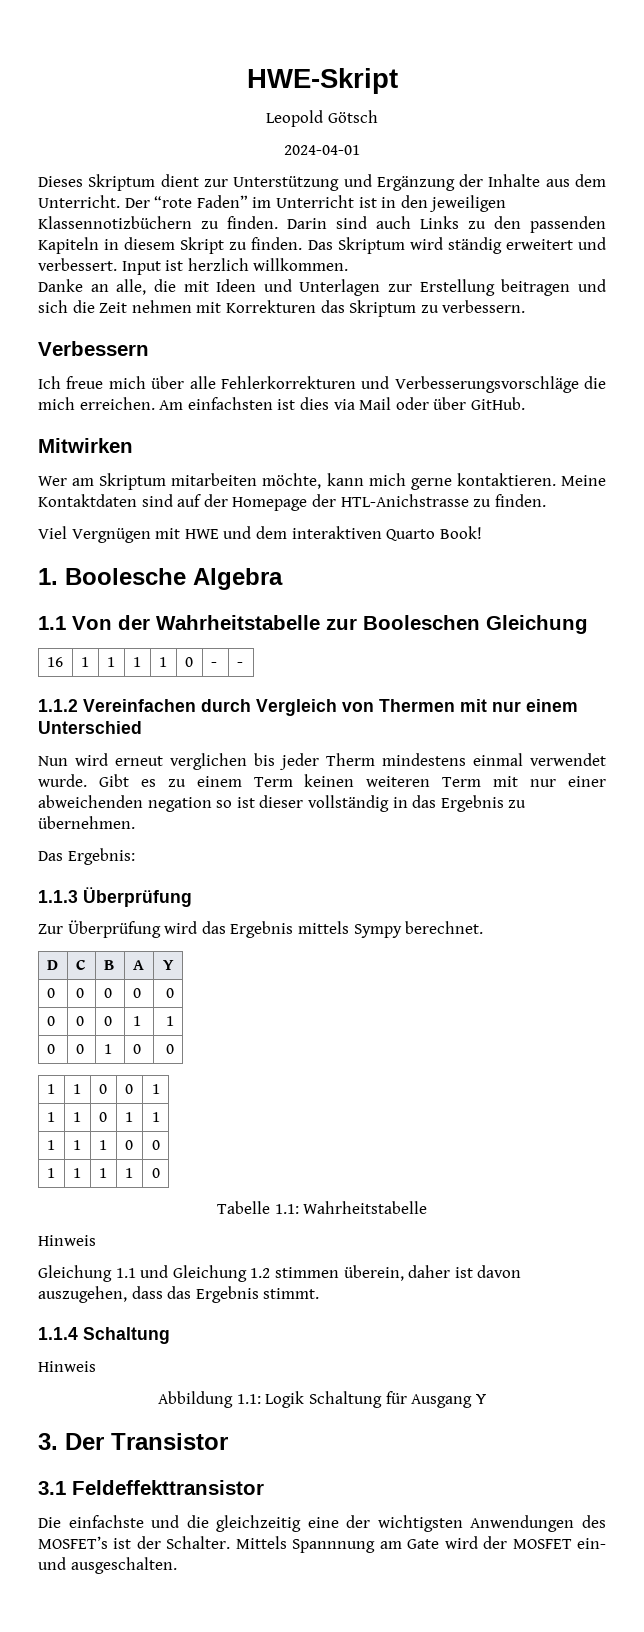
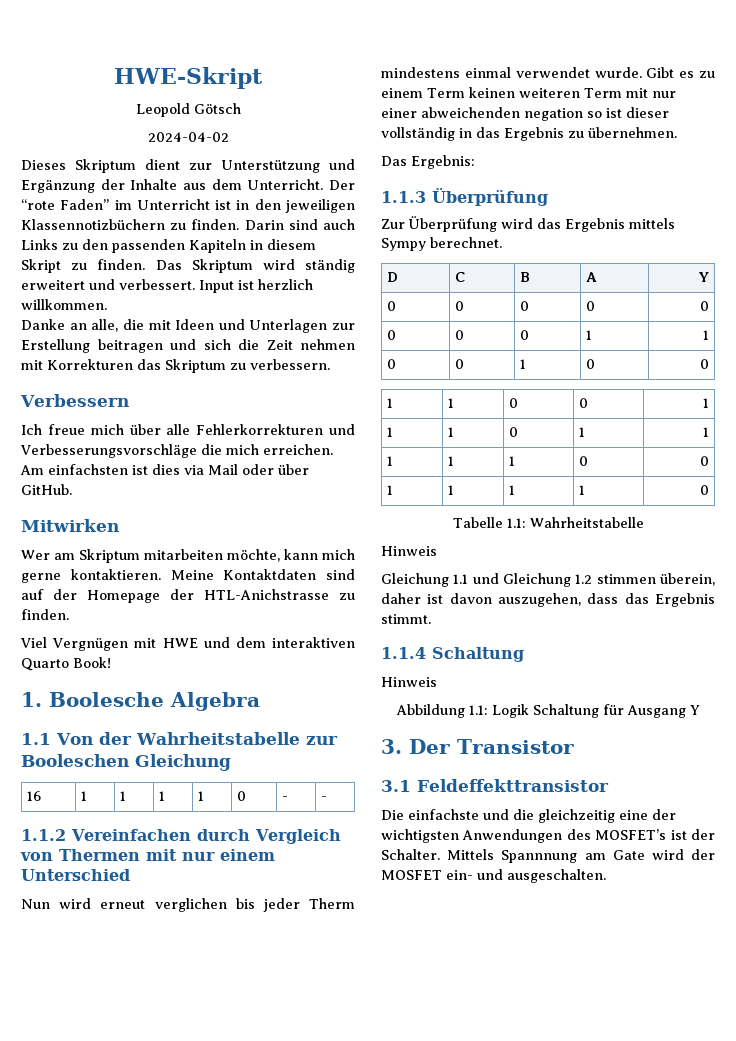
- 2024-04-01
+ 2024-04-02

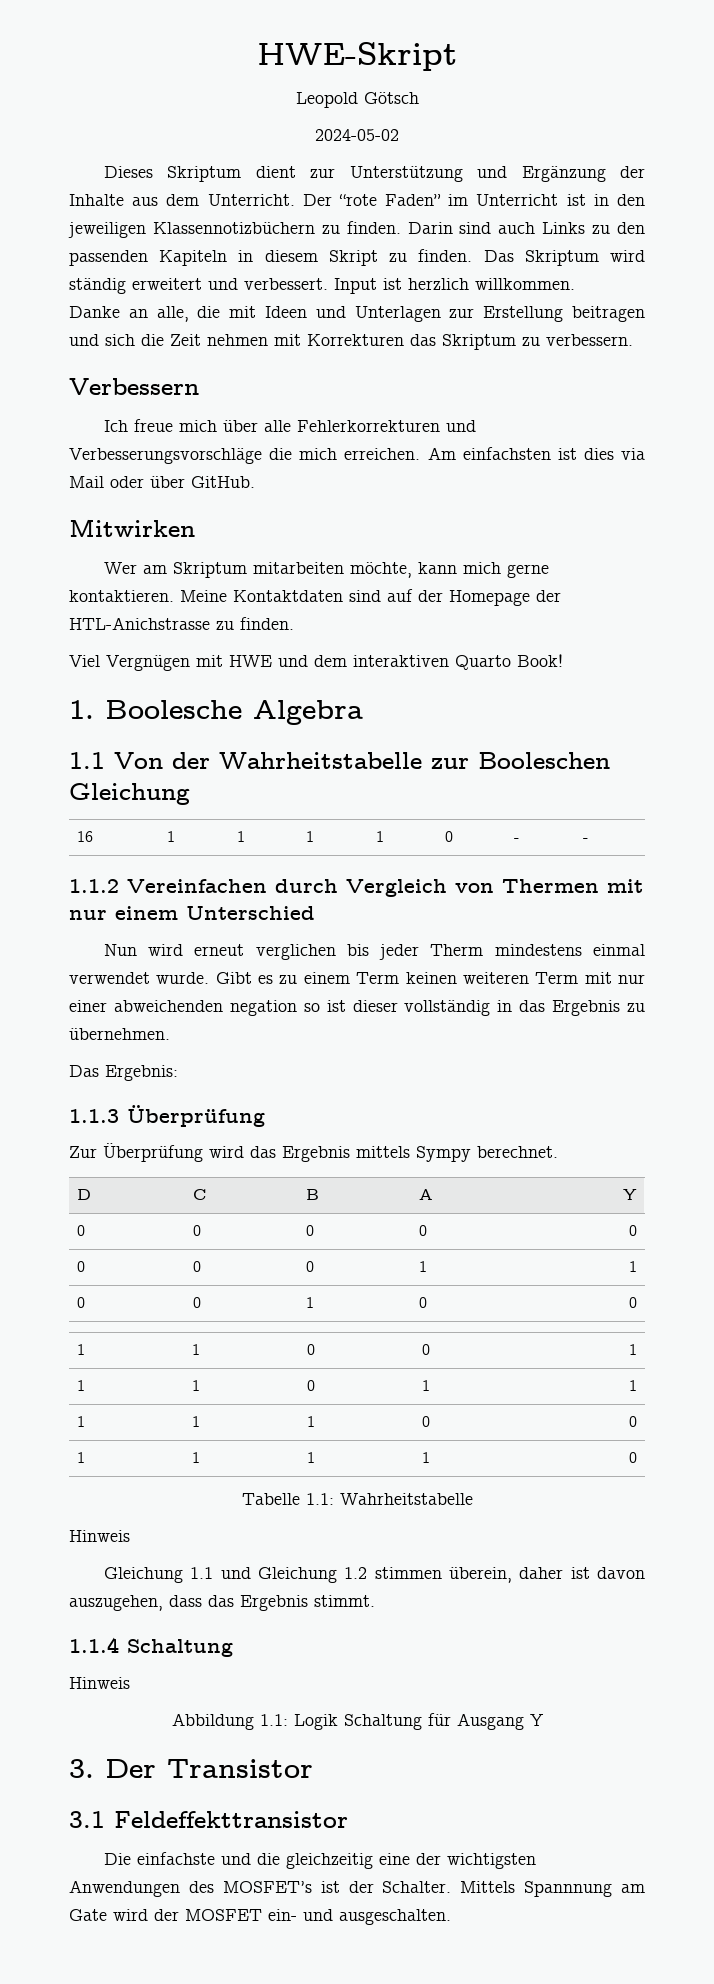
- 2024-04-02
+ 2024-05-02

